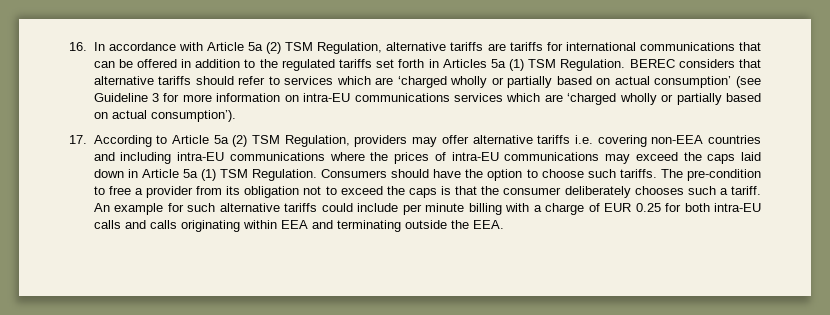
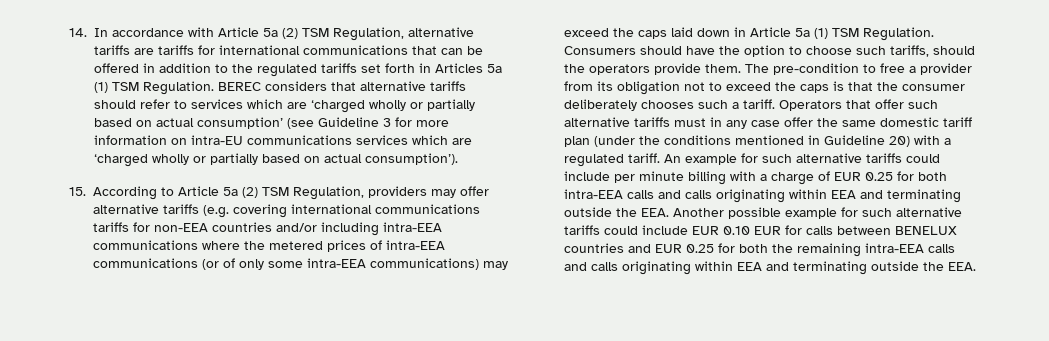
- 16. In accordance with Article 5a (2) TSM Regulation, alternative tariffs are tariffs for international communications that can be offered in addition to the regulated tariffs set forth in Articles 5a (1) TSM Regulation.
+ 14. In accordance with Article 5a (2) TSM Regulation, alternative tariffs are tariffs for international communications that can be offered in addition to the regulated tariffs set forth in Articles 5a (1) TSM Regulation.
- 17. According to Article 5a (2) TSM Regulation, providers may offer alternative tariffs i.e. covering non-EEA countries and including intra-EU communications where the prices of intra-EU communications may exceed the caps laid down in Article 5a (1) TSM Regulation.
+ 15. According to Article 5a (2) TSM Regulation, providers may offer alternative tariffs (e.g. covering international communications tariffs for non-EEA countries and/or including intra-EEA communications where the metered prices of intra-EEA communications (or of only some intra-EEA communications) may exceed the caps laid down in Article 5a (1) TSM Regulation.
- Consumers should have the option to choose such tariffs.
+ Consumers should have the option to choose such tariffs, should the operators provide them.
+ Operators that offer such alternative tariffs must in any case offer the same domestic tariff plan (under the conditions mentioned in Guideline 20) with a regulated tariff.
- An example for such alternative tariffs could include per minute billing with a charge of EUR 0.25 for both intra-EU calls and calls originating within EEA and terminating outside the EEA.
+ An example for such alternative tariffs could include per minute billing with a charge of EUR 0.25 for both intra-EEA calls and calls originating within EEA and terminating outside the EEA. Another possible example for such alternative tariffs could include EUR 0.10 EUR for calls between BENELUX countries and EUR 0.25 for both the remaining intra-EEA calls and calls originating within EEA and terminating outside the EEA.

